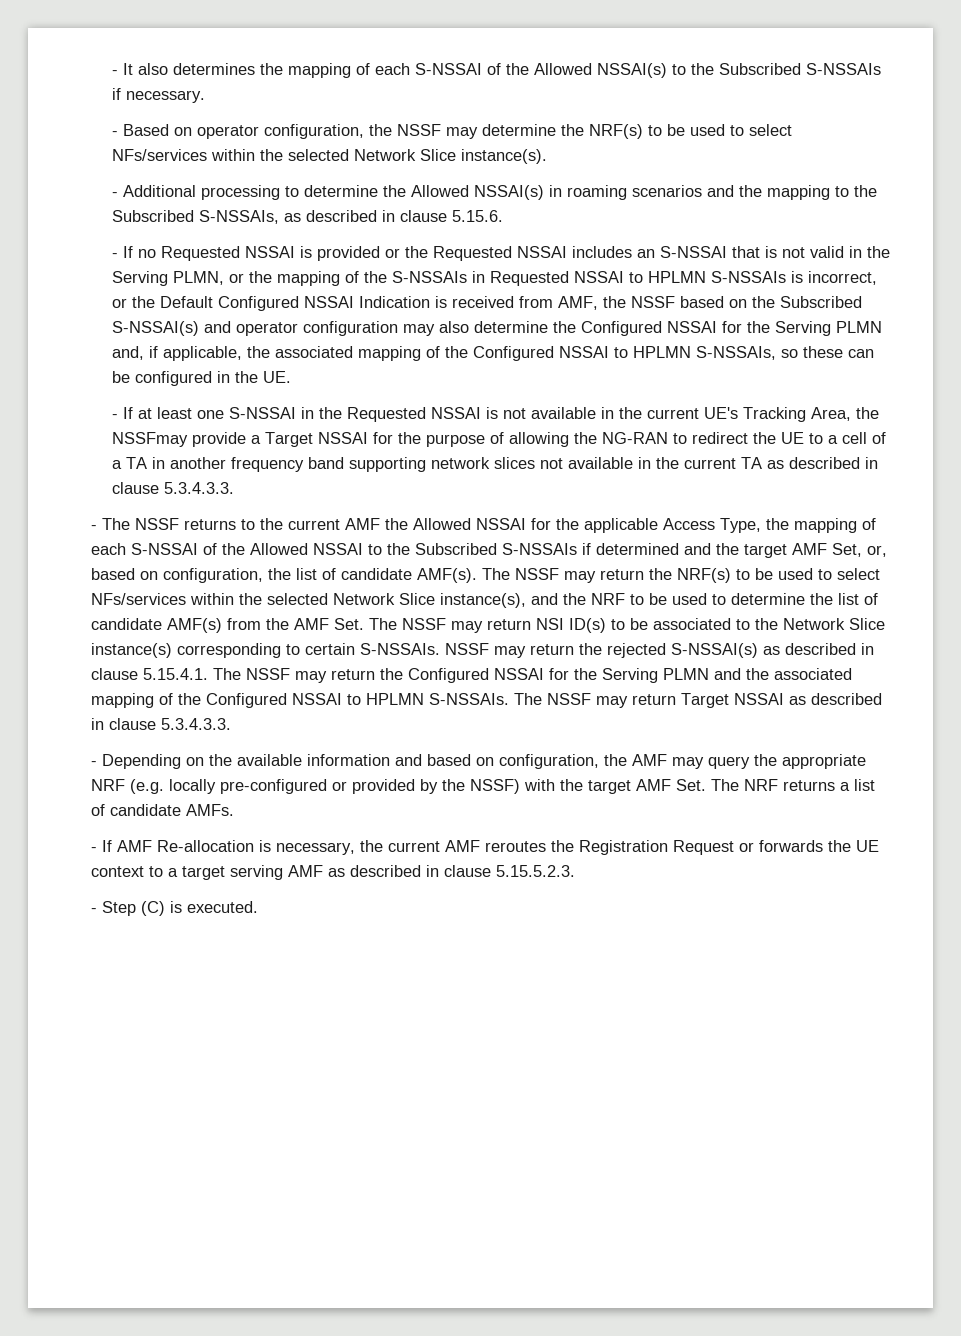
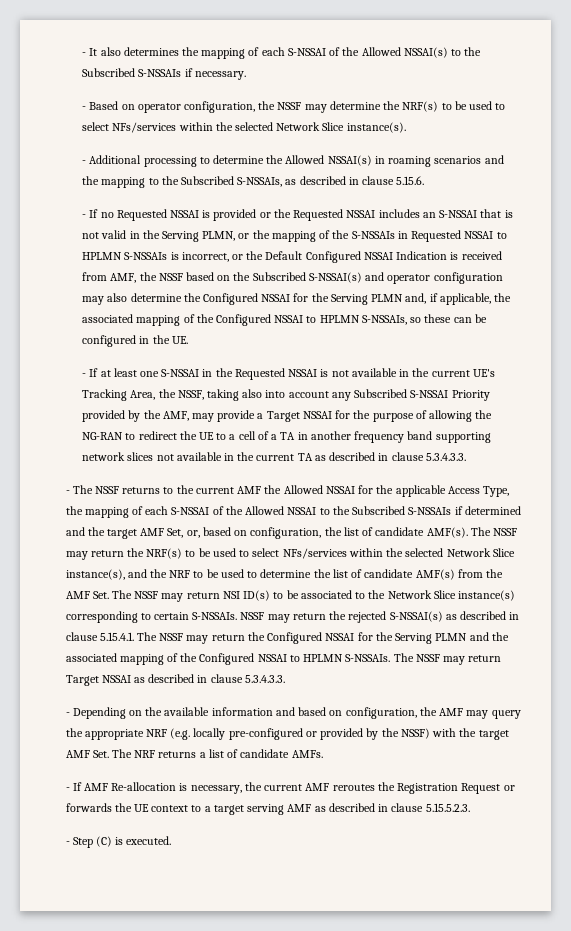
- - If at least one S-NSSAI in the Requested NSSAI is not available in the current UE's Tracking Area, the NSSFmay provide a Target NSSAI for the purpose of allowing the NG-RAN to redirect the UE to a cell of a TA in another frequency band supporting network slices not available in the current TA as described in clause 5.3.4.3.3.
+ - If at least one S-NSSAI in the Requested NSSAI is not available in the current UE's Tracking Area, the NSSF, taking also into account any Subscribed S-NSSAI Priority provided by the AMF, may provide a Target NSSAI for the purpose of allowing the NG-RAN to redirect the UE to a cell of a TA in another frequency band supporting network slices not available in the current TA as described in clause 5.3.4.3.3.

